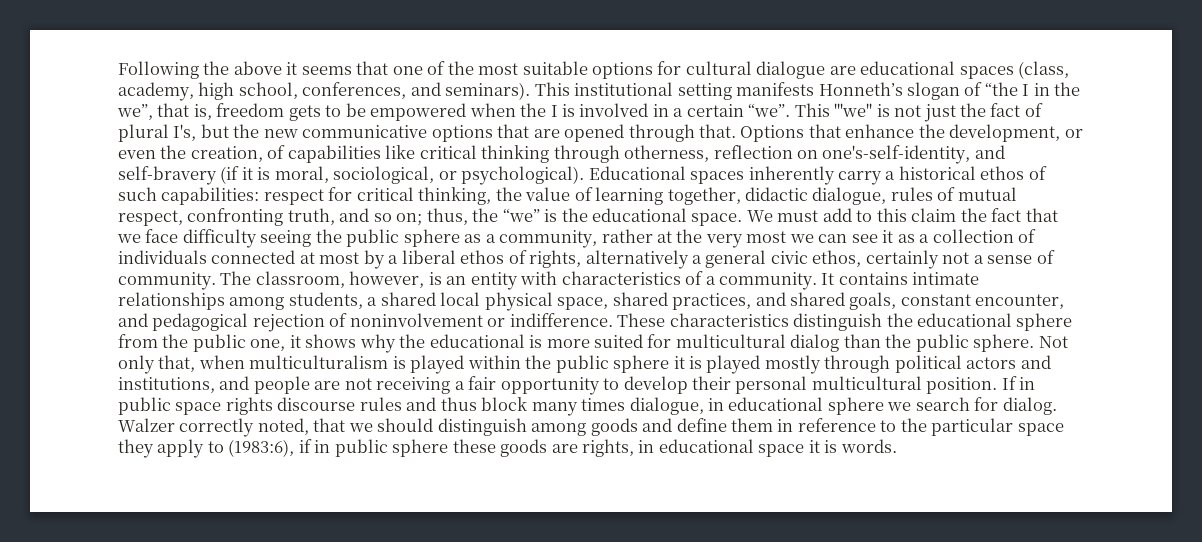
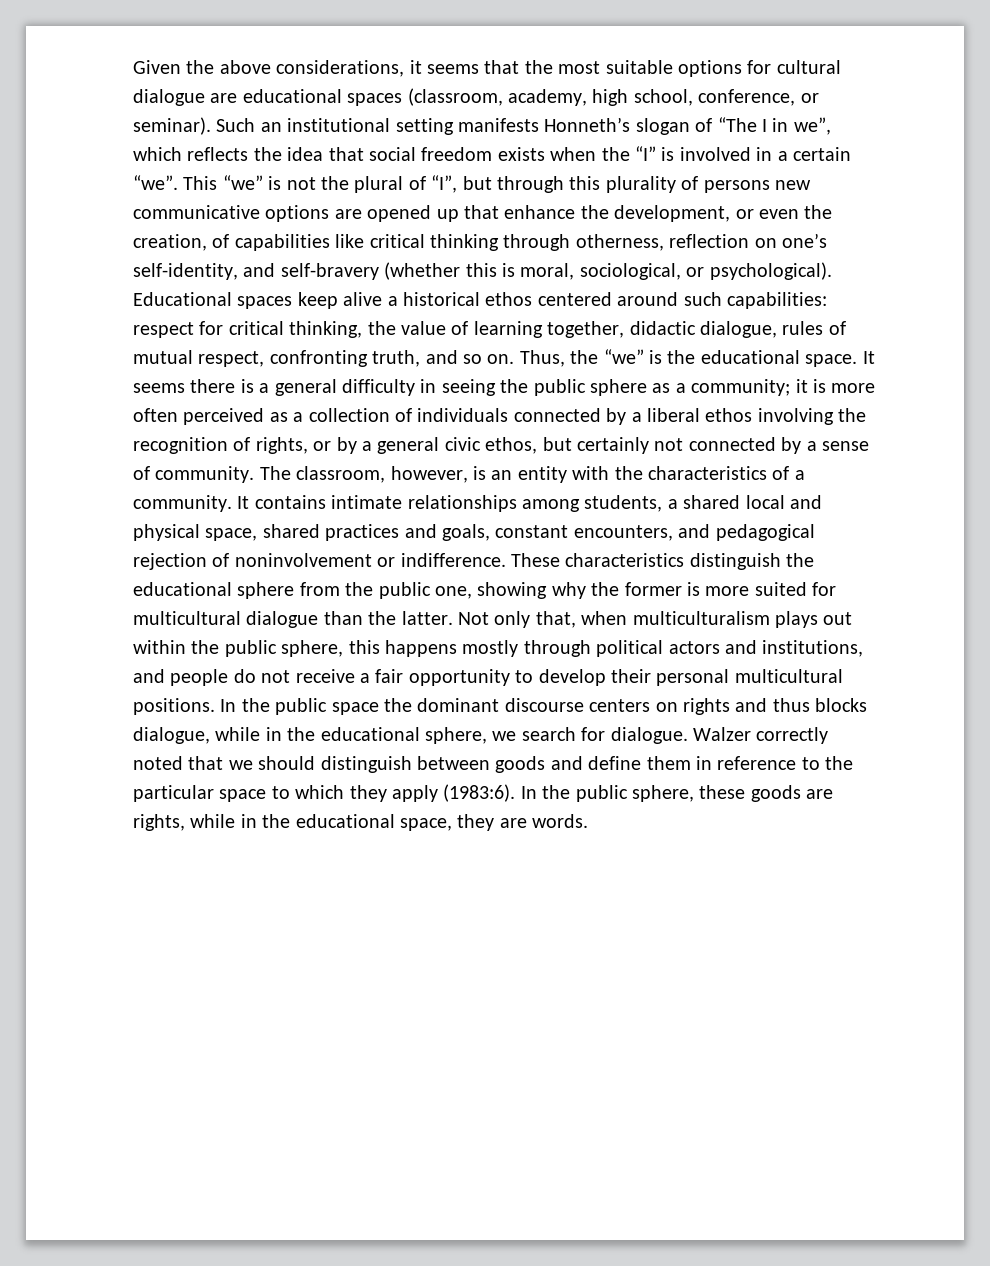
- Following the above it seems that one of the most suitable options for cultural dialogue are educational spaces (class, academy, high school, conferences, and seminars). This institutional setting manifests Honneth’s slogan of “the I in the we”, that is, freedom gets to be empowered when the I is involved in a certain “we”.
+ Given the above considerations, it seems that the most suitable options for cultural dialogue are educational spaces (classroom, academy, high school, conference, or seminar). Such an institutional setting manifests Honneth’s slogan of “The I in we”, which reflects the idea that social freedom exists when the “I” is involved in a certain “we”.
- This '"we" is not just the fact of plural I's, but the new communicative options that are opened through that. Options that enhance the development, or even the creation, of capabilities like critical thinking through otherness, reflection on one's-self-identity, and self-bravery (if it is moral, sociological, or psychological).
+ This “we” is not the plural of “I”, but through this plurality of persons new communicative options are opened up that enhance the development, or even the creation, of capabilities like critical thinking through otherness, reflection on one’s self-identity, and self-bravery (whether this is moral, sociological, or psychological).
- Educational spaces inherently carry a historical ethos of such capabilities: respect for critical thinking, the value of learning together, didactic dialogue, rules of mutual respect, confronting truth, and so on; thus, the “we” is the educational space.
+ Educational spaces keep alive a historical ethos centered around such capabilities: respect for critical thinking, the value of learning together, didactic dialogue, rules of mutual respect, confronting truth, and so on. Thus, the “we” is the educational space.
- We must add to this claim the fact that we face difficulty seeing the public sphere as a community, rather at the very most we can see it as a collection of individuals connected at most by a liberal ethos of rights, alternatively a general civic ethos, certainly not a sense of community.
+ It seems there is a general difficulty in seeing the public sphere as a community; it is more often perceived as a collection of individuals connected by a liberal ethos involving the recognition of rights, or by a general civic ethos, but certainly not connected by a sense of community.
- The classroom, however, is an entity with characteristics of a community.
+ The classroom, however, is an entity with the characteristics of a community.
- It contains intimate relationships among students, a shared local physical space, shared practices, and shared goals, constant encounter, and pedagogical rejection of noninvolvement or indifference.
+ It contains intimate relationships among students, a shared local and physical space, shared practices and goals, constant encounters, and pedagogical rejection of noninvolvement or indifference.
- These characteristics distinguish the educational sphere from the public one, it shows why the educational is more suited for multicultural dialog than the public sphere.
+ These characteristics distinguish the educational sphere from the public one, showing why the former is more suited for multicultural dialogue than the latter.
- Not only that, when multiculturalism is played within the public sphere it is played mostly through political actors and institutions, and people are not receiving a fair opportunity to develop their personal multicultural position. If in public space rights discourse rules and thus block many times dialogue, in educational sphere we search for dialog.
+ Not only that, when multiculturalism plays out within the public sphere, this happens mostly through political actors and institutions, and people do not receive a fair opportunity to develop their personal multicultural positions. In the public space the dominant discourse centers on rights and thus blocks dialogue, while in the educational sphere, we search for dialogue.
- Walzer correctly noted, that we should distinguish among goods and define them in reference to the particular space they apply to (1983:6), if in public sphere these goods are rights, in educational space it is words.
+ Walzer correctly noted that we should distinguish between goods and define them in reference to the particular space to which they apply (1983:6). In the public sphere, these goods are rights, while in the educational space, they are words.

